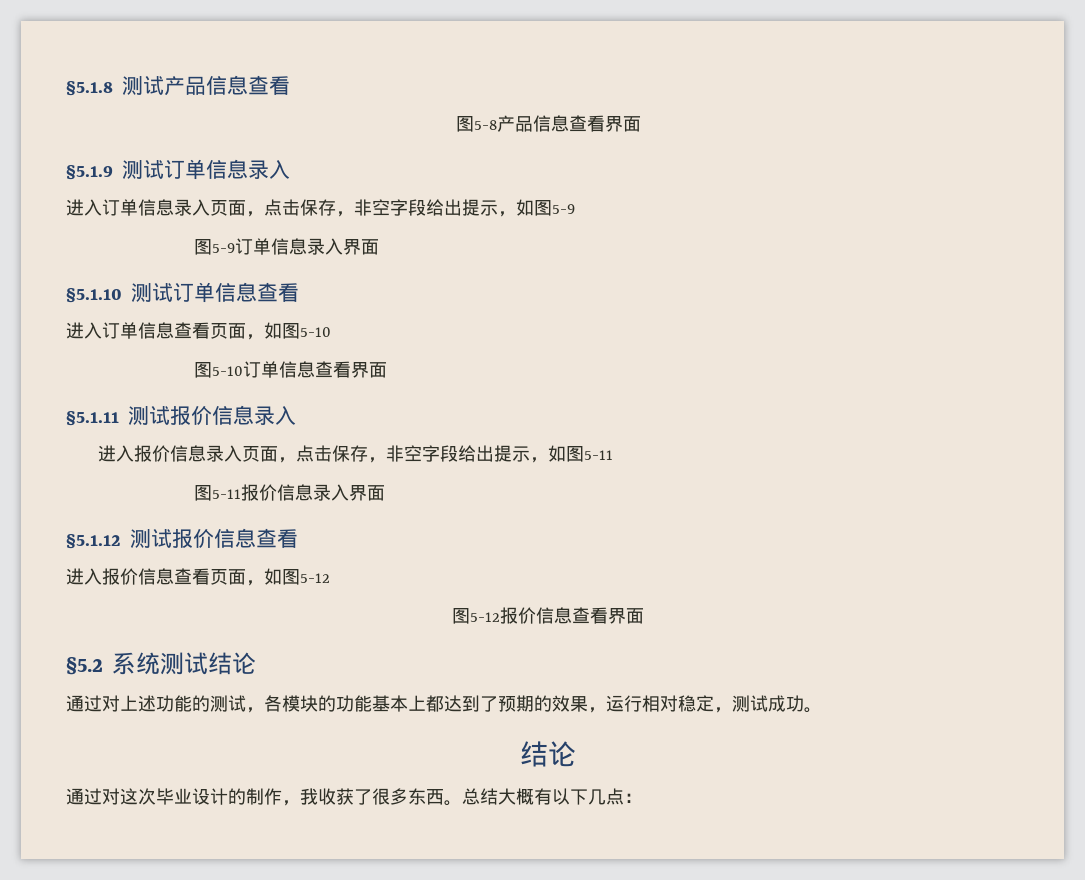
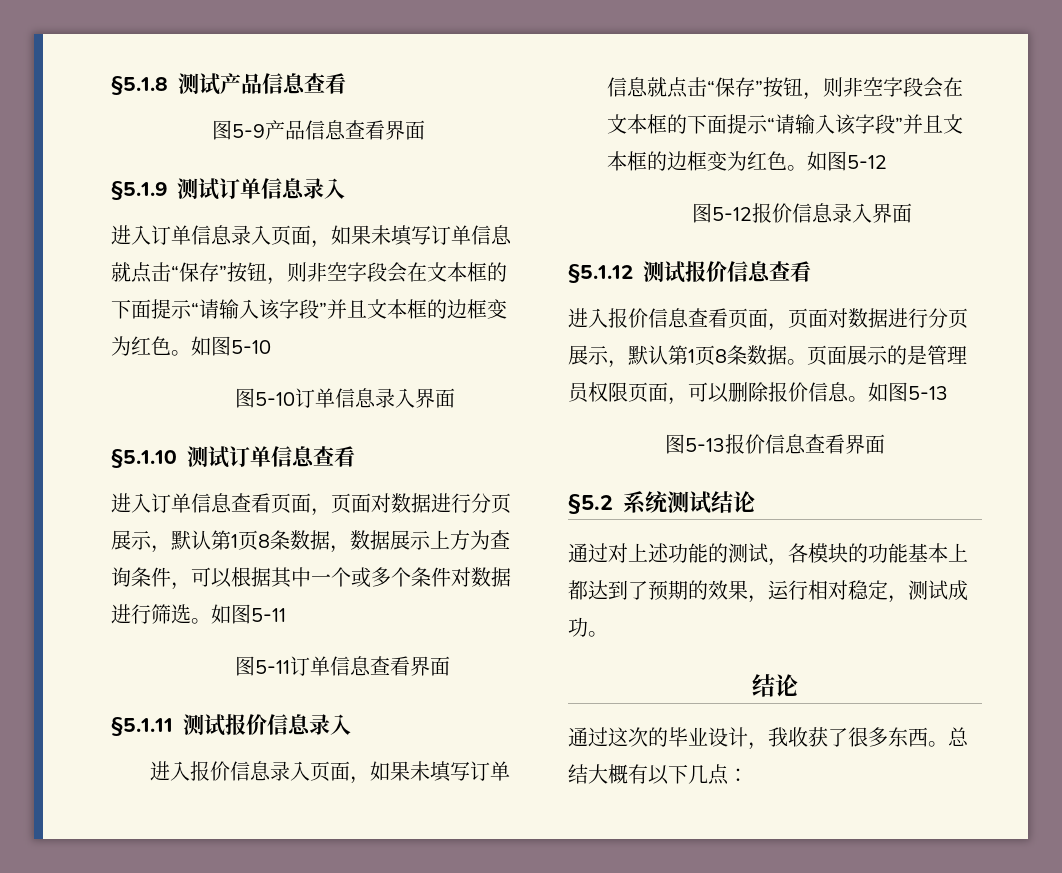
- 图5-8产品信息查看界面
+ 图5-9产品信息查看界面
- 进入订单信息录入页面，点击保存，非空字段给出提示，如图5-9
- 图5-9订单信息录入界面
+ 进入订单信息录入页面，如果未填写订单信息就点击“保存”按钮，则非空字段会在文本框的下面提示“请输入该字段”并且文本框的边框变为红色。如图5-10
+ 图5-10订单信息录入界面
- 进入订单信息查看页面，如图5-10
- 图5-10订单信息查看界面
+ 进入订单信息查看页面，页面对数据进行分页展示，默认第1页8条数据，数据展示上方为查询条件，可以根据其中一个或多个条件对数据进行筛选。如图5-11
+ 图5-11订单信息查看界面
- 进入报价信息录入页面，点击保存，非空字段给出提示，如图5-11
- 图5-11报价信息录入界面
+ 进入报价信息录入页面，如果未填写订单信息就点击“保存”按钮，则非空字段会在文本框的下面提示“请输入该字段”并且文本框的边框变为红色。如图5-12
+ 图5-12报价信息录入界面
- 进入报价信息查看页面，如图5-12
- 图5-12报价信息查看界面
+ 进入报价信息查看页面，页面对数据进行分页展示，默认第1页8条数据。页面展示的是管理员权限页面，可以删除报价信息。如图5-13
+ 图5-13报价信息查看界面
- 通过对这次毕业设计的制作，我收获了很多东西。
+ 通过这次的毕业设计，我收获了很多东西。

